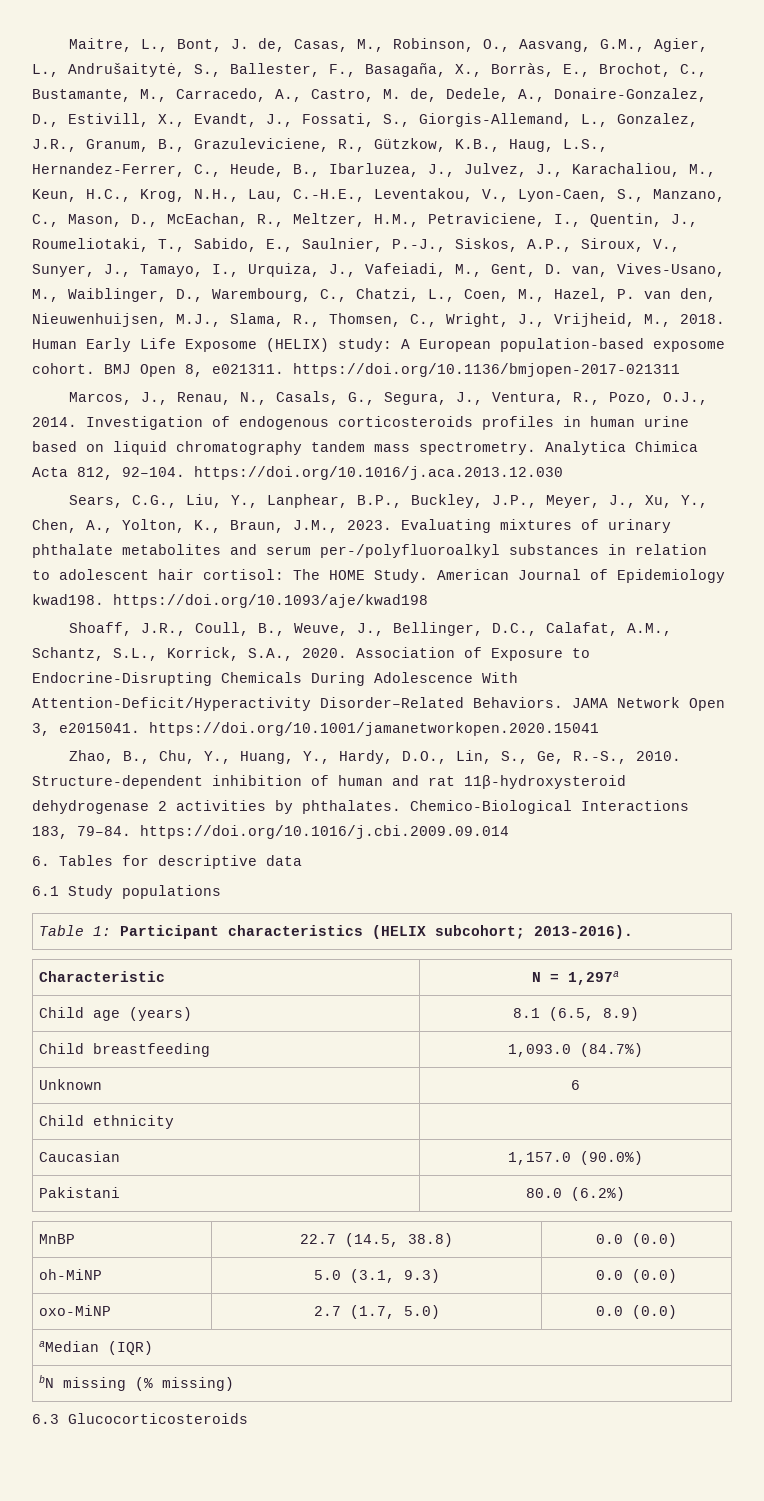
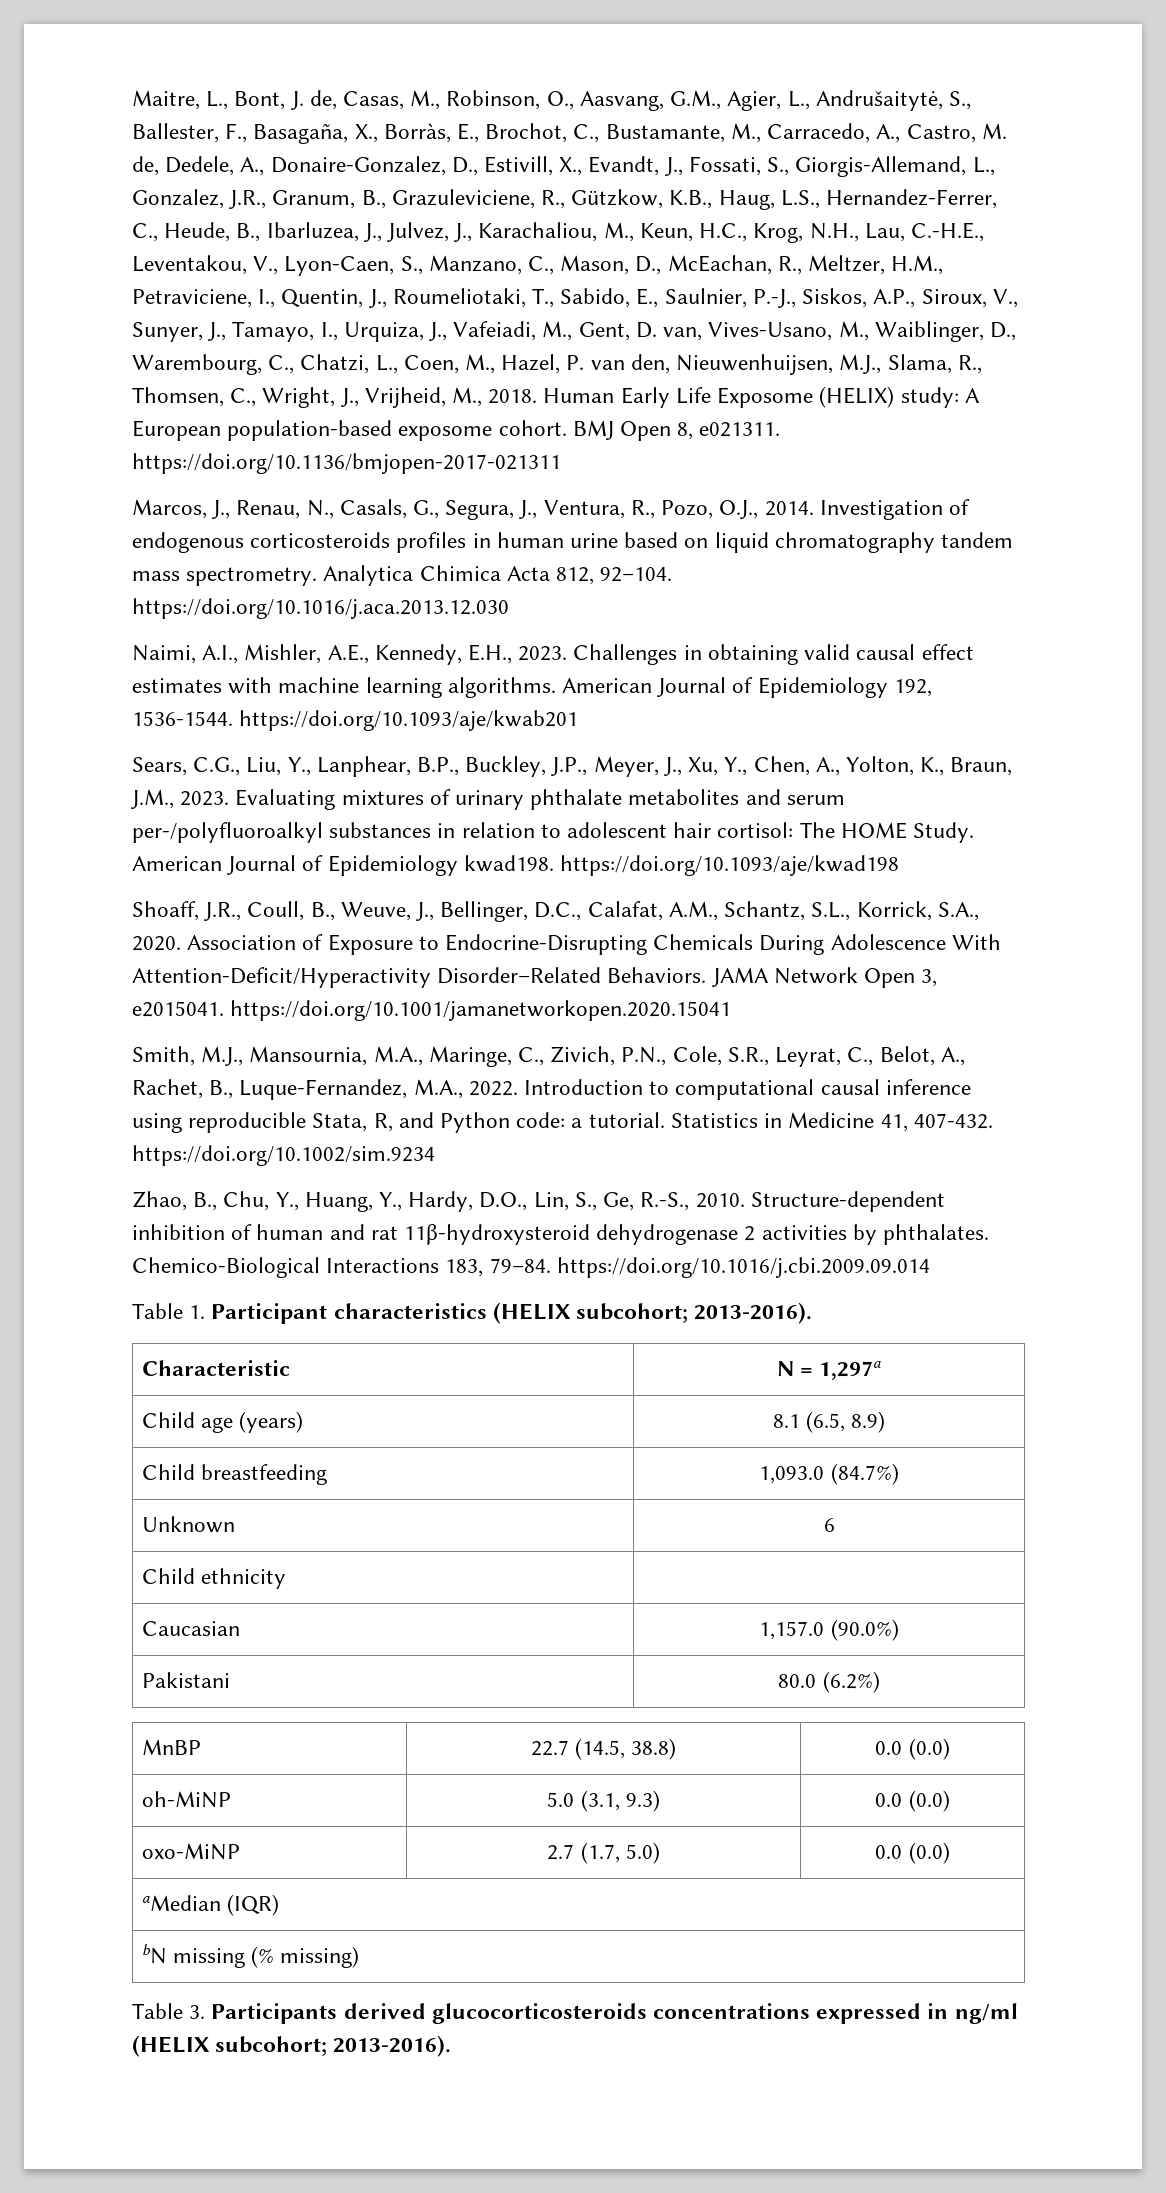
+ Naimi, A.I., Mishler, A.E., Kennedy, E.H., 2023. Challenges in obtaining valid causal effect estimates with machine learning algorithms. American Journal of Epidemiology 192, 1536-1544. https://doi.org/10.1093/aje/kwab201
+ Smith, M.J., Mansournia, M.A., Maringe, C., Zivich, P.N., Cole, S.R., Leyrat, C., Belot, A., Rachet, B., Luque‐Fernandez, M.A., 2022. Introduction to computational causal inference using reproducible Stata, R, and Python code: a tutorial. Statistics in Medicine 41, 407-432. https://doi.org/10.1002/sim.9234
- 6. Tables for descriptive data
- 6.1 Study populations
- Table 1: Participant characteristics (HELIX subcohort; 2013-2016).
+ Table 1. Participant characteristics (HELIX subcohort; 2013-2016).
- 6.3 Glucocorticosteroids
+ Table 3. Participants derived glucocorticosteroids concentrations expressed in ng/ml (HELIX subcohort; 2013-2016).

